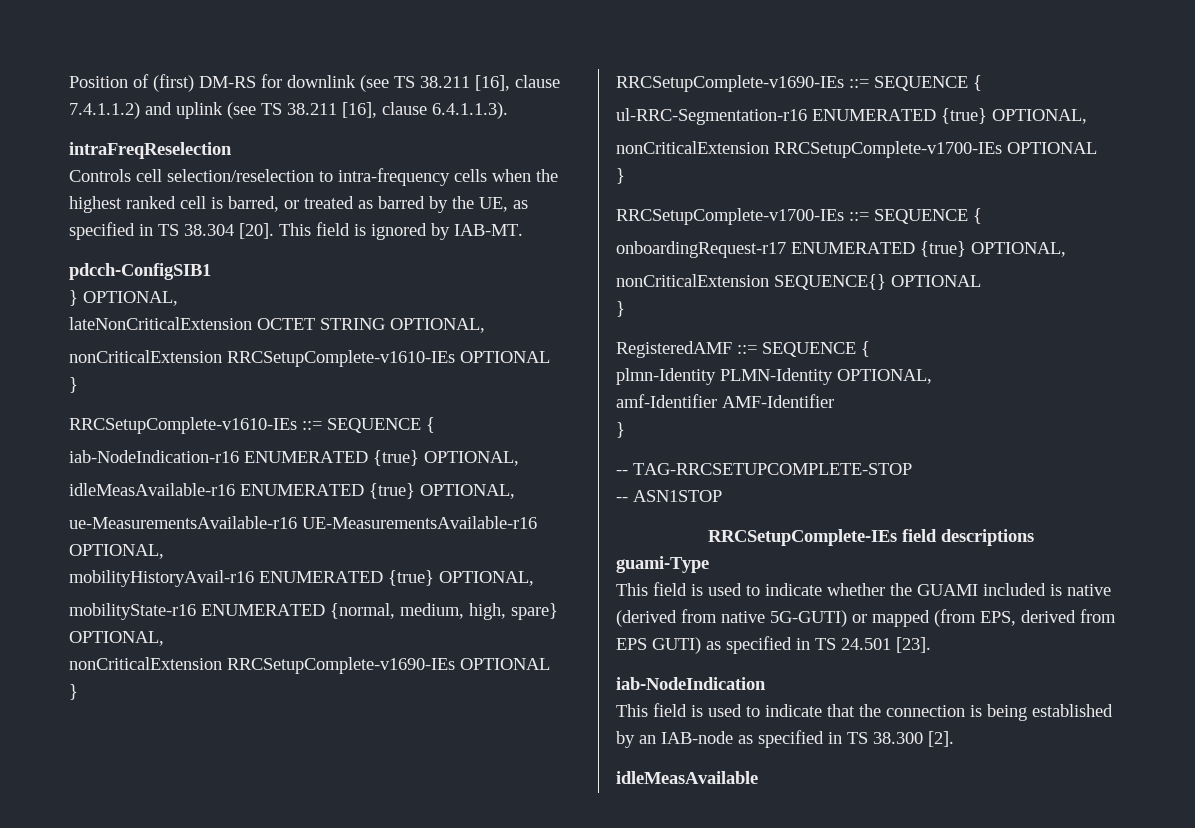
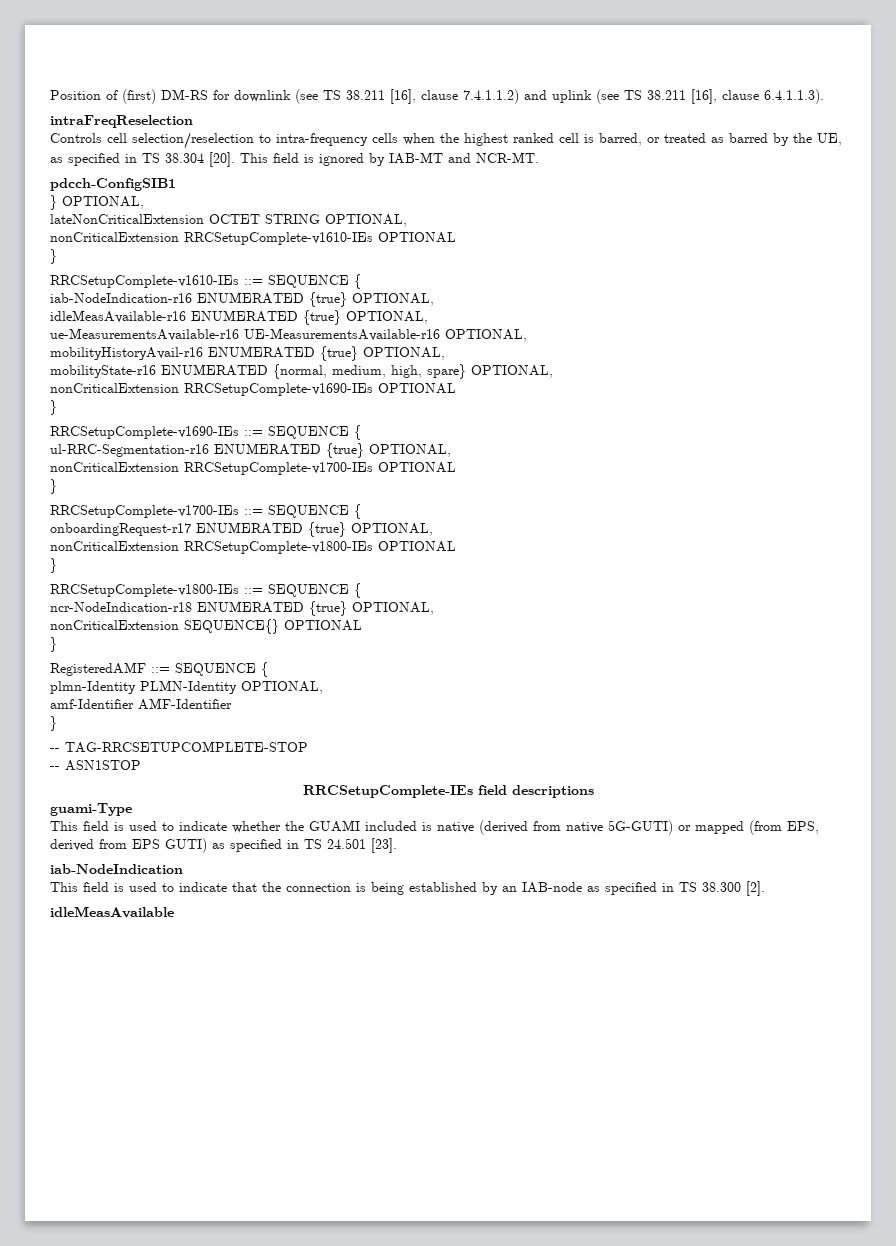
- This field is ignored by IAB-MT.
+ This field is ignored by IAB-MT and NCR-MT.
+ nonCriticalExtension RRCSetupComplete-v1800-IEs OPTIONAL
+ }
+ RRCSetupComplete-v1800-IEs ::= SEQUENCE {
+ ncr-NodeIndication-r18 ENUMERATED {true} OPTIONAL,

